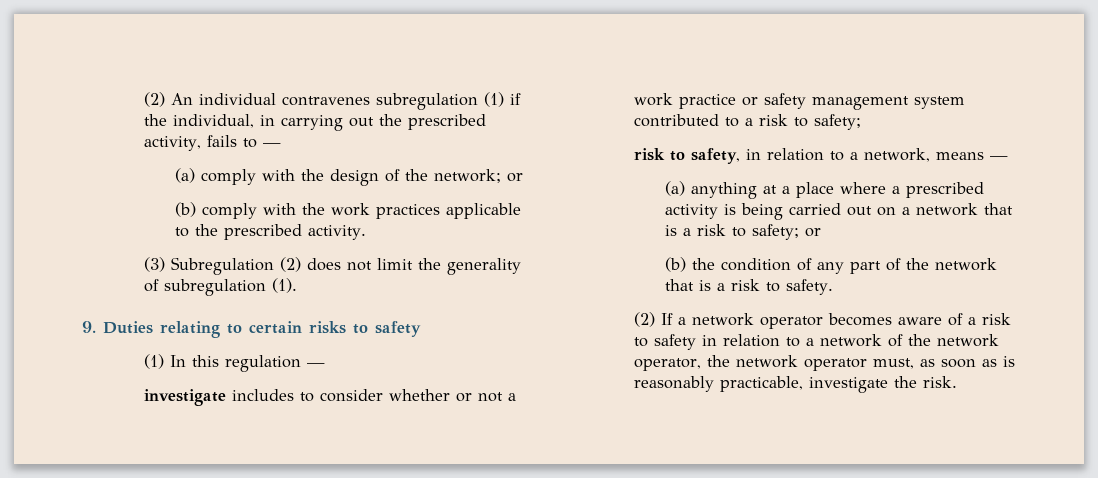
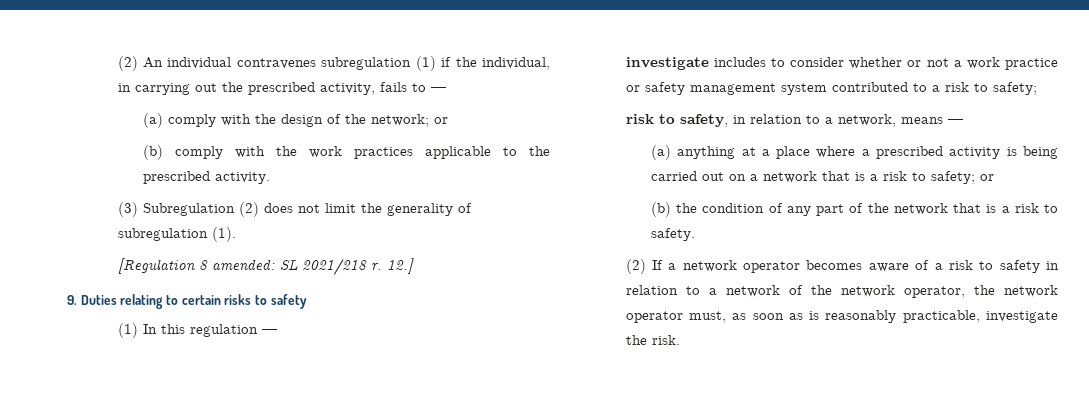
+ [Regulation 8 amended: SL 2021/218 r. 12.]

